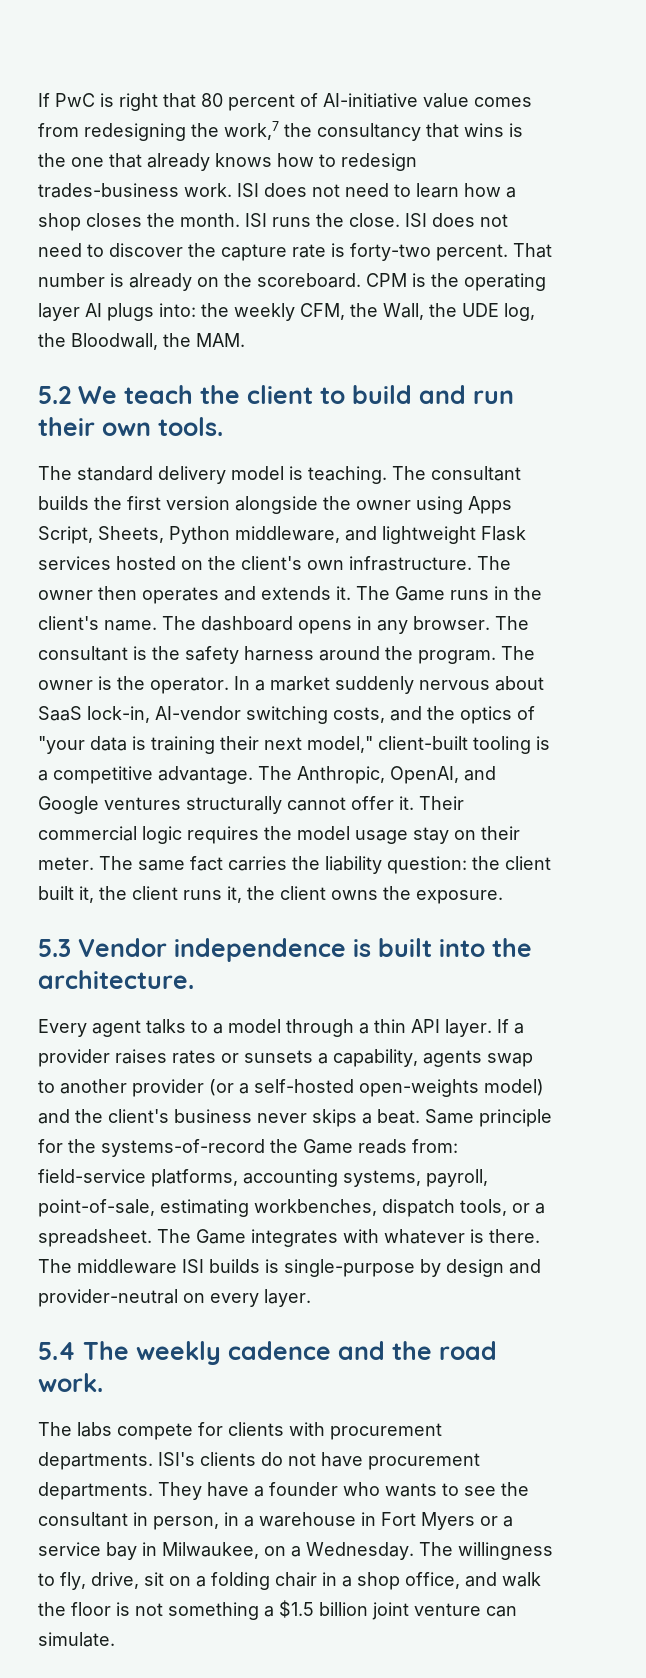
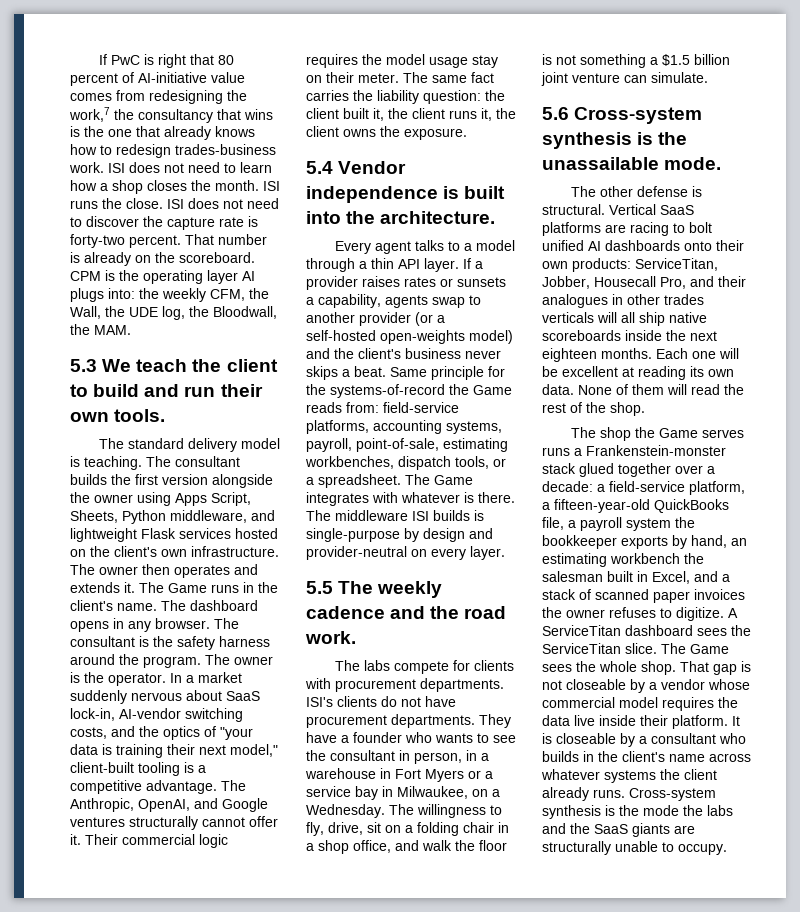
- 5.2 We teach the client to build and run their own tools.
+ 5.3 We teach the client to build and run their own tools.
- 5.3 Vendor independence is built into the architecture.
+ 5.4 Vendor independence is built into the architecture.
- 5.4 The weekly cadence and the road work.
+ 5.5 The weekly cadence and the road work.
+ 5.6 Cross-system synthesis is the unassailable mode.
+ The other defense is structural. Vertical SaaS platforms are racing to bolt unified AI dashboards onto their own products: ServiceTitan, Jobber, Housecall Pro, and their analogues in other trades verticals will all ship native scoreboards inside the next eighteen months. Each one will be excellent at reading its own data. None of them will read the rest of the shop.
+ The shop the Game serves runs a Frankenstein-monster stack glued together over a decade: a field-service platform, a fifteen-year-old QuickBooks file, a payroll system the bookkeeper exports by hand, an estimating workbench the salesman built in Excel, and a stack of scanned paper invoices the owner refuses to digitize. A ServiceTitan dashboard sees the ServiceTitan slice. The Game sees the whole shop. That gap is not closeable by a vendor whose commercial model requires the data live inside their platform. It is closeable by a consultant who builds in the client's name across whatever systems the client already runs. Cross-system synthesis is the mode the labs and the SaaS giants are structurally unable to occupy.

